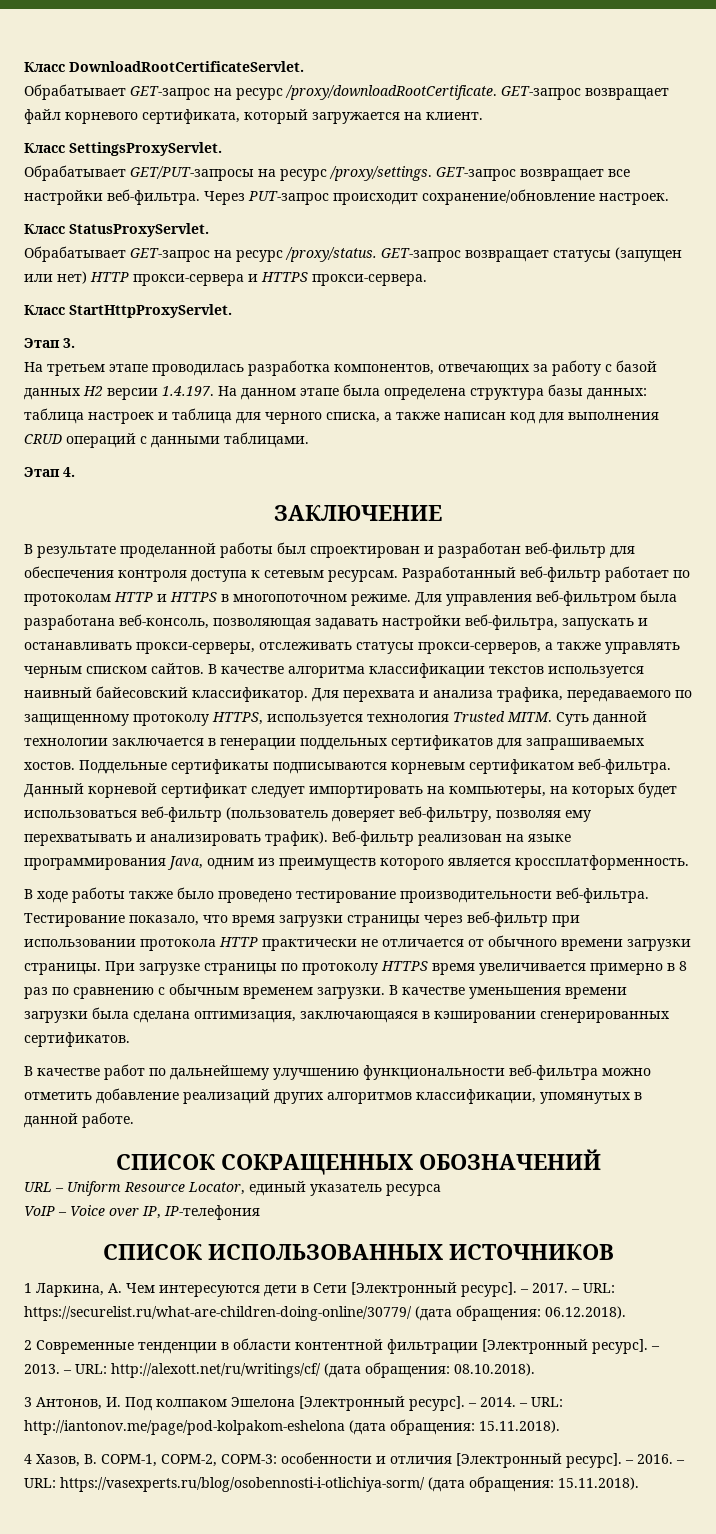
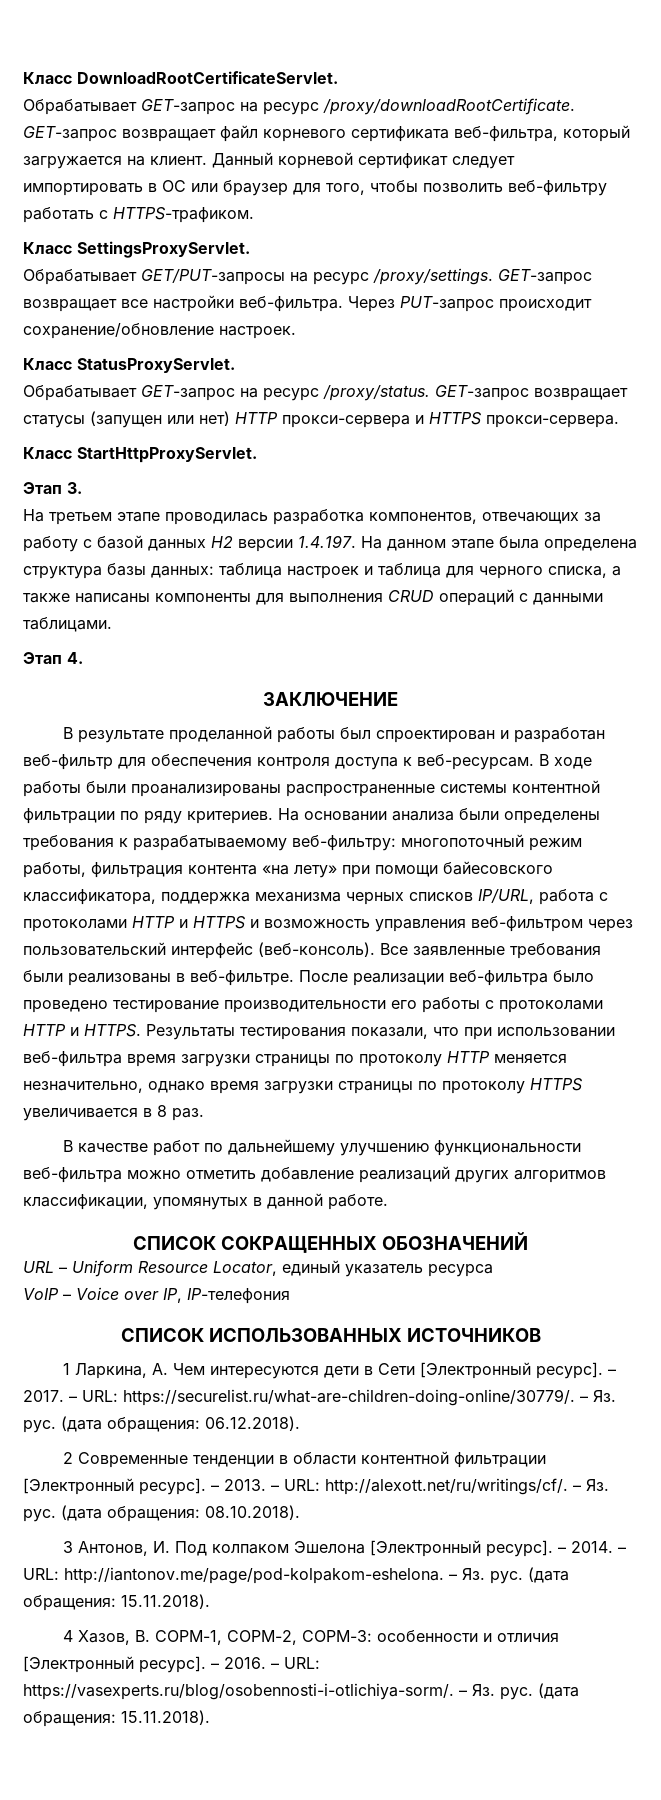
- GET-запрос возвращает файл корневого сертификата, который загружается на клиент.
+ GET-запрос возвращает файл корневого сертификата веб-фильтра, который загружается на клиент. Данный корневой сертификат следует импортировать в ОС или браузер для того, чтобы позволить веб-фильтру работать с HTTPS-трафиком.
- На третьем этапе проводилась разработка компонентов, отвечающих за работу с базой данных H2 версии 1.4.197. На данном этапе была определена структура базы данных: таблица настроек и таблица для черного списка, а также написан код для выполнения CRUD операций с данными таблицами.
+ На третьем этапе проводилась разработка компонентов, отвечающих за работу с базой данных H2 версии 1.4.197. На данном этапе была определена структура базы данных: таблица настроек и таблица для черного списка, а также написаны компоненты для выполнения CRUD операций с данными таблицами.
- В результате проделанной работы был спроектирован и разработан веб-фильтр для обеспечения контроля доступа к сетевым ресурсам. Разработанный веб-фильтр работает по протоколам HTTP и HTTPS в многопоточном режиме. Для управления веб-фильтром была разработана веб-консоль, позволяющая задавать настройки веб-фильтра, запускать и останавливать прокси-серверы, отслеживать статусы прокси-серверов, а также управлять черным списком сайтов. В качестве алгоритма классификации текстов используется наивный байесовский классификатор. Для перехвата и анализа трафика, передаваемого по защищенному протоколу HTTPS, используется технология Trusted MITM. Суть данной технологии заключается в генерации поддельных сертификатов для запрашиваемых хостов. Поддельные сертификаты подписываются корневым сертификатом веб-фильтра. Данный корневой сертификат следует импортировать на компьютеры, на которых будет использоваться веб-фильтр (пользователь доверяет веб-фильтру, позволяя ему перехватывать и анализировать трафик). Веб-фильтр реализован на языке программирования Java, одним из преимуществ которого является кроссплатформенность.
- В ходе работы также было проведено тестирование производительности веб-фильтра. Тестирование показало, что время загрузки страницы через веб-фильтр при использовании протокола HTTP практически не отличается от обычного времени загрузки страницы. При загрузке страницы по протоколу HTTPS время увеличивается примерно в 8 раз по сравнению с обычным временем загрузки. В качестве уменьшения времени загрузки была сделана оптимизация, заключающаяся в кэшировании сгенерированных сертификатов.
+ В результате проделанной работы был спроектирован и разработан веб-фильтр для обеспечения контроля доступа к веб-ресурсам. В ходе работы были проанализированы распространенные системы контентной фильтрации по ряду критериев. На основании анализа были определены требования к разрабатываемому веб-фильтру: многопоточный режим работы, фильтрация контента «на лету» при помощи байесовского классификатора, поддержка механизма черных списков IP/URL, работа с протоколами HTTP и HTTPS и возможность управления веб-фильтром через пользовательский интерфейс (веб-консоль). Все заявленные требования были реализованы в веб-фильтре. После реализации веб-фильтра было проведено тестирование производительности его работы с протоколами HTTP и HTTPS. Результаты тестирования показали, что при использовании веб-фильтра время загрузки страницы по протоколу HTTP меняется незначительно, однако время загрузки страницы по протоколу HTTPS увеличивается в 8 раз.
- – URL: https://securelist.ru/what-are-children-doing-online/30779/ (дата обращения: 06.12.2018).
+ – URL: https://securelist.ru/what-are-children-doing-online/30779/. – Яз. рус. (дата обращения: 06.12.2018).
- – URL: http://alexott.net/ru/writings/cf/ (дата обращения: 08.10.2018).
+ – URL: http://alexott.net/ru/writings/cf/. – Яз. рус. (дата обращения: 08.10.2018).
- – URL: http://iantonov.me/page/pod-kolpakom-eshelona (дата обращения: 15.11.2018).
+ – URL: http://iantonov.me/page/pod-kolpakom-eshelona. – Яз. рус. (дата обращения: 15.11.2018).
- – URL: https://vasexperts.ru/blog/osobennosti-i-otlichiya-sorm/ (дата обращения: 15.11.2018).
+ – URL: https://vasexperts.ru/blog/osobennosti-i-otlichiya-sorm/. – Яз. рус. (дата обращения: 15.11.2018).

